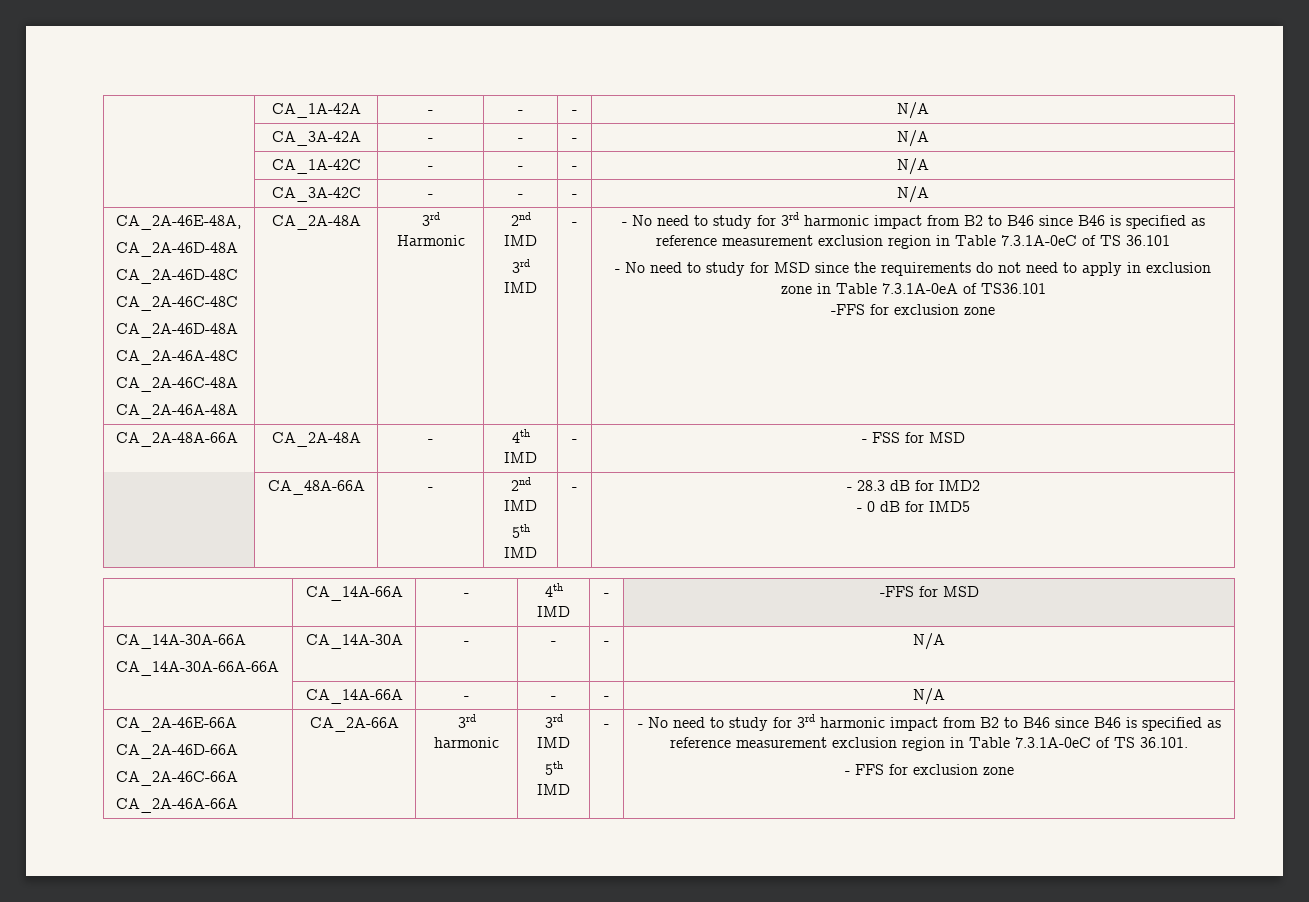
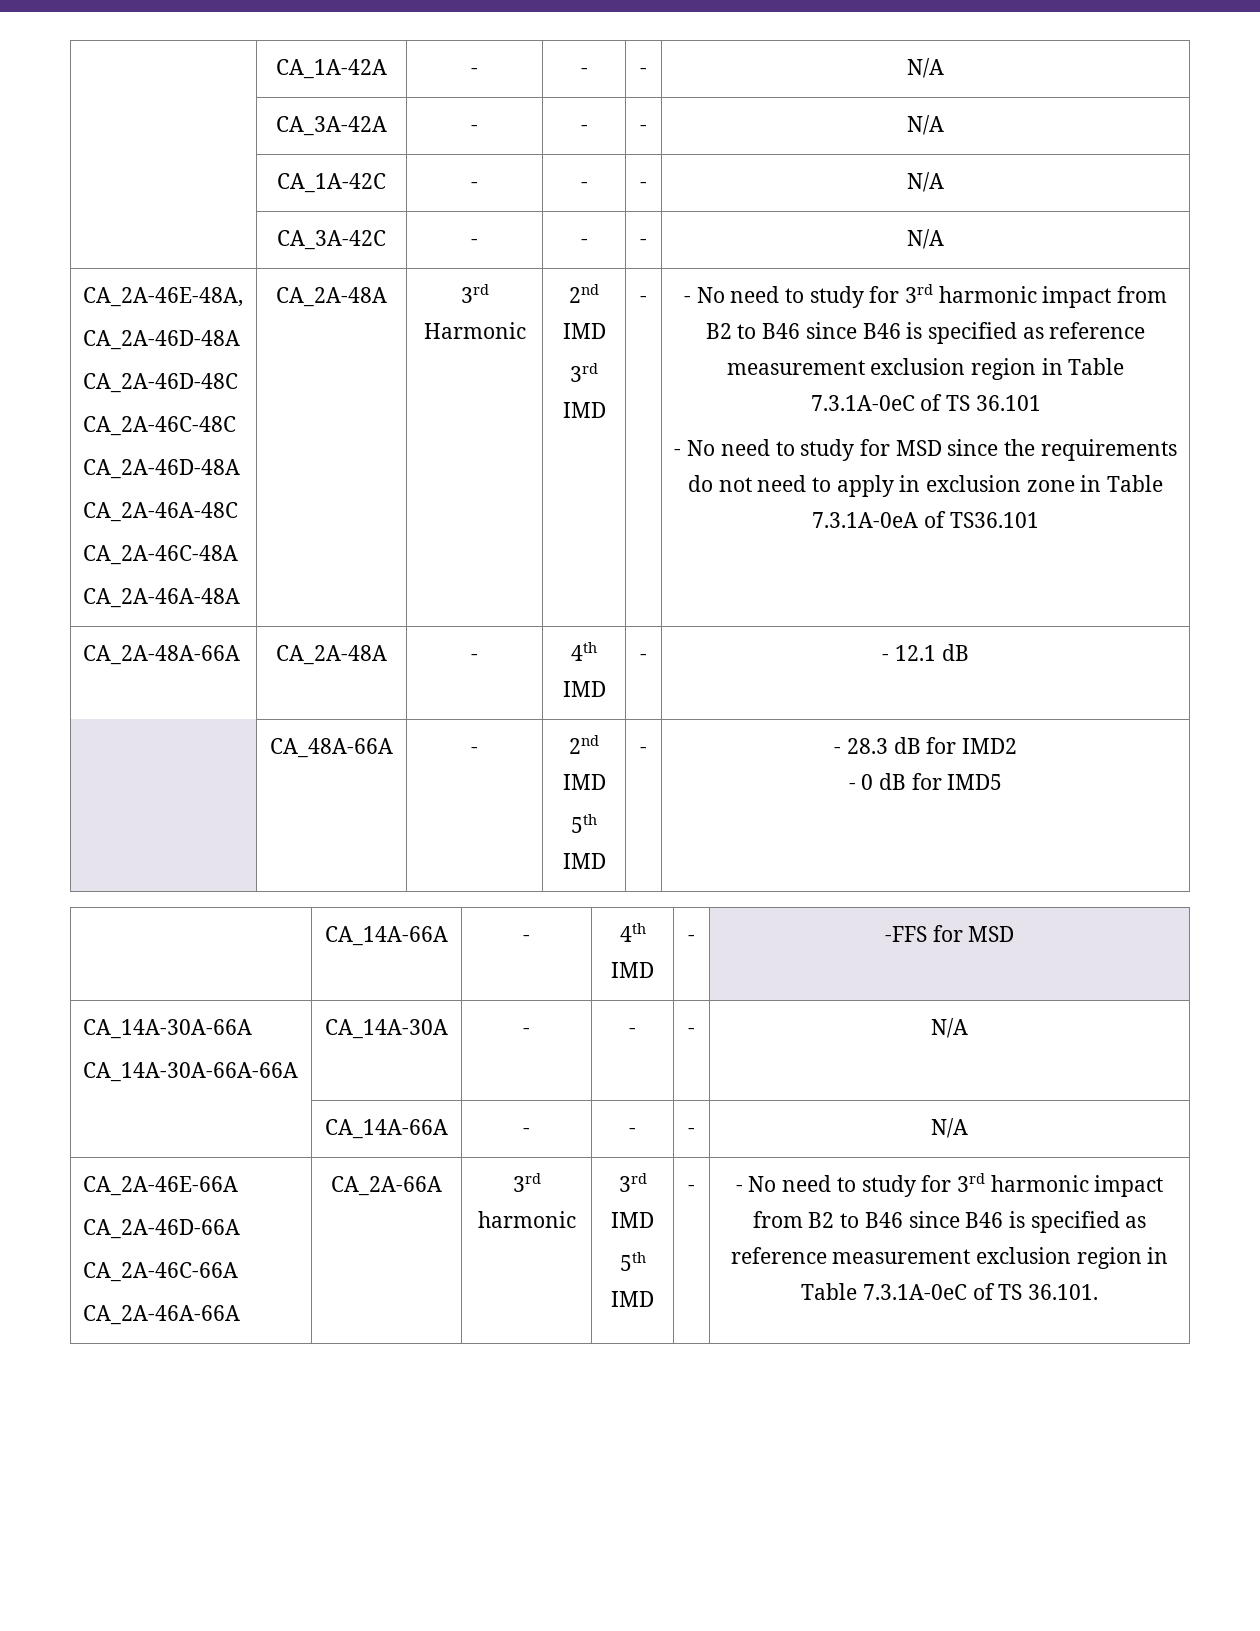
- -FFS for exclusion zone
- CA_2A-48A-66A | CA_2A-48A | - | 4th IMD | - | - FSS for MSD
+ CA_2A-48A-66A | CA_2A-48A | - | 4th IMD | - | - 12.1 dB
- - FFS for exclusion zone

